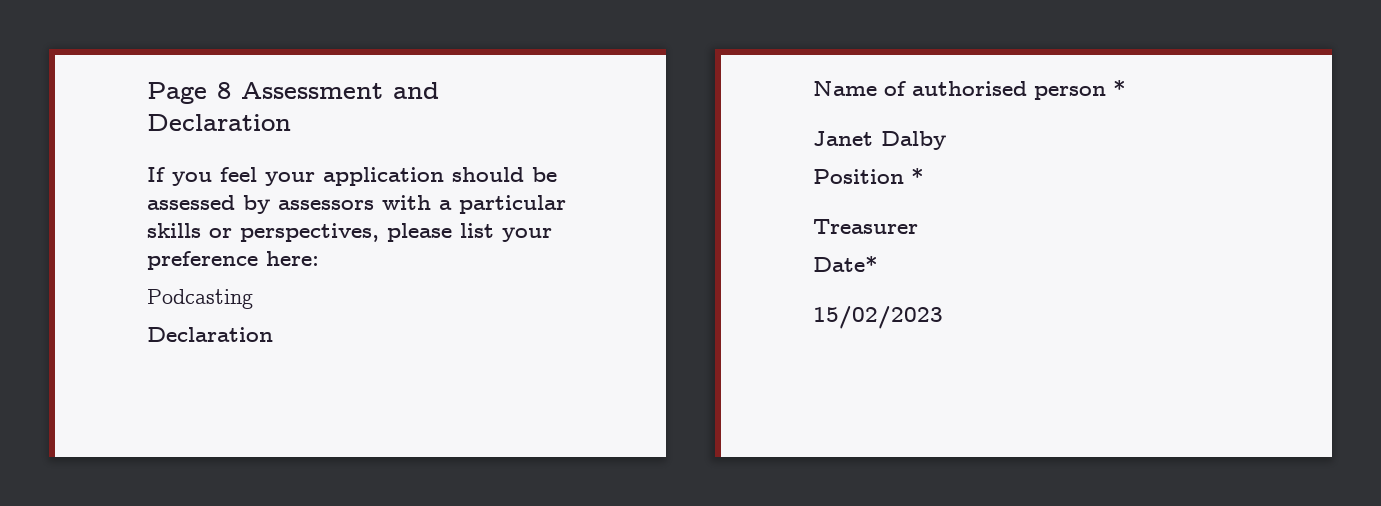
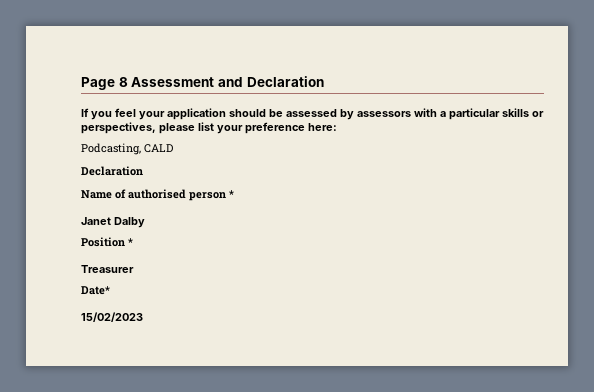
- Podcasting
+ Podcasting, CALD

